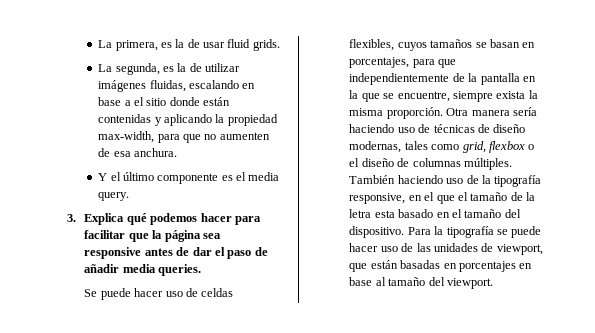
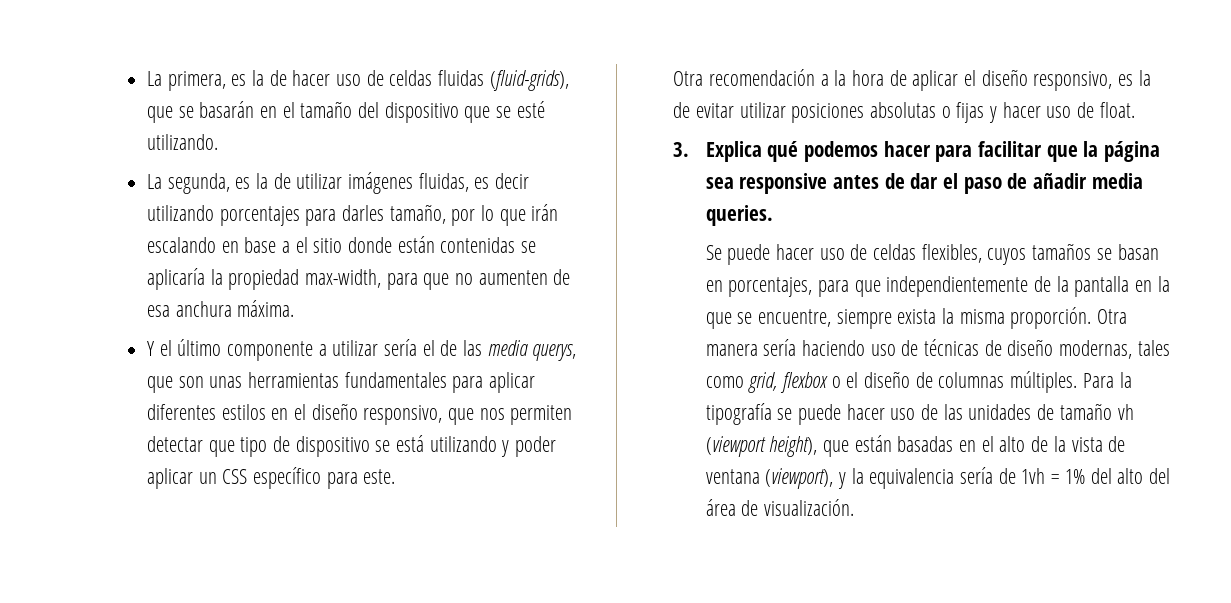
- La primera, es la de usar fluid grids.
+ La primera, es la de hacer uso de celdas fluidas (fluid-grids), que se basarán en el tamaño del dispositivo que se esté utilizando.
- La segunda, es la de utilizar imágenes fluidas, escalando en base a el sitio donde están contenidas y aplicando la propiedad max-width, para que no aumenten de esa anchura.
+ La segunda, es la de utilizar imágenes fluidas, es decir utilizando porcentajes para darles tamaño, por lo que irán escalando en base a el sitio donde están contenidas se aplicaría la propiedad max-width, para que no aumenten de esa anchura máxima.
- Y el último componente es el media query.
+ Y el último componente a utilizar sería el de las media querys, que son unas herramientas fundamentales para aplicar diferentes estilos en el diseño responsivo, que nos permiten detectar que tipo de dispositivo se está utilizando y poder aplicar un CSS específico para este.
+ Otra recomendación a la hora de aplicar el diseño responsivo, es la de evitar utilizar posiciones absolutas o fijas y hacer uso de float.
- También haciendo uso de la tipografía responsive, en el que el tamaño de la letra esta basado en el tamaño del dispositivo.
- Para la tipografía se puede hacer uso de las unidades de viewport, que están basadas en porcentajes en base al tamaño del viewport.
+ Para la tipografía se puede hacer uso de las unidades de tamaño vh (viewport height), que están basadas en el alto de la vista de ventana (viewport), y la equivalencia sería de 1vh = 1% del alto del área de visualización.

